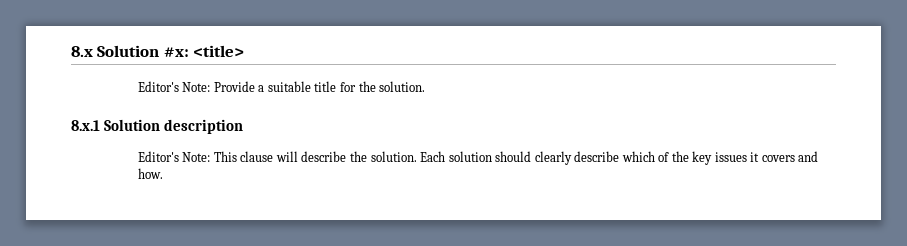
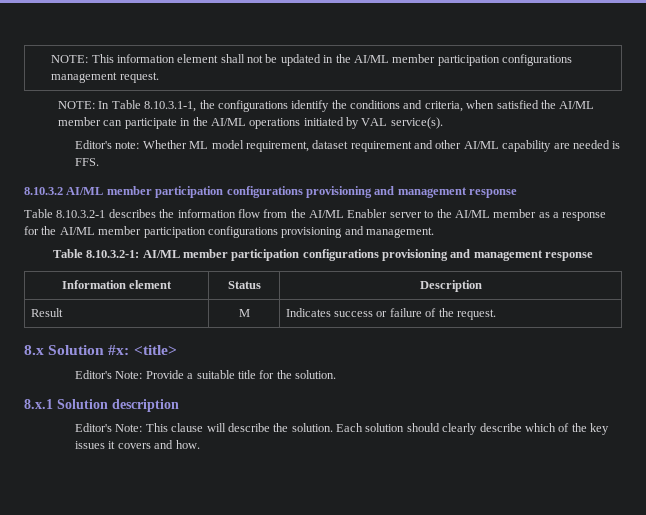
+ NOTE: This information element shall not be updated in the AI/ML member participation configurations management request.
+ NOTE: In Table 8.10.3.1-1, the configurations identify the conditions and criteria, when satisfied the AI/ML member can participate in the AI/ML operations initiated by VAL service(s).
+ Editor's note: Whether ML model requirement, dataset requirement and other AI/ML capability are needed is FFS.
+ 8.10.3.2 AI/ML member participation configurations provisioning and management response
+ Table 8.10.3.2-1 describes the information flow from the AI/ML Enabler server to the AI/ML member as a response for the AI/ML member participation configurations provisioning and management.
+ Table 8.10.3.2-1: AI/ML member participation configurations provisioning and management response
+ Information element | Status | Description
+ Result | M | Indicates success or failure of the request.

